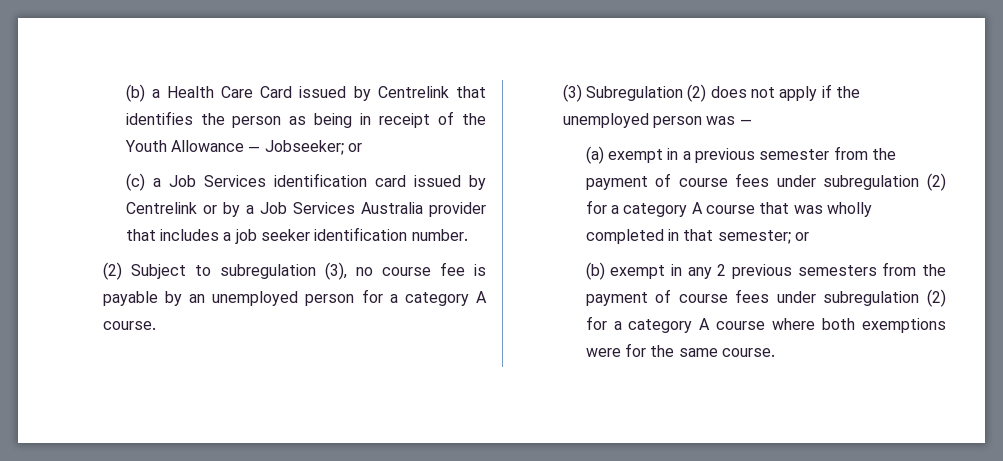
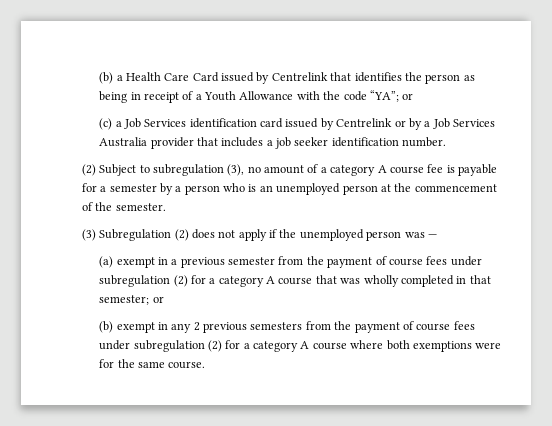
- (b) a Health Care Card issued by Centrelink that identifies the person as being in receipt of the Youth Allowance — Jobseeker; or
+ (b) a Health Care Card issued by Centrelink that identifies the person as being in receipt of a Youth Allowance with the code “YA”; or
- (2) Subject to subregulation (3), no course fee is payable by an unemployed person for a category A course.
+ (2) Subject to subregulation (3), no amount of a category A course fee is payable for a semester by a person who is an unemployed person at the commencement of the semester.

